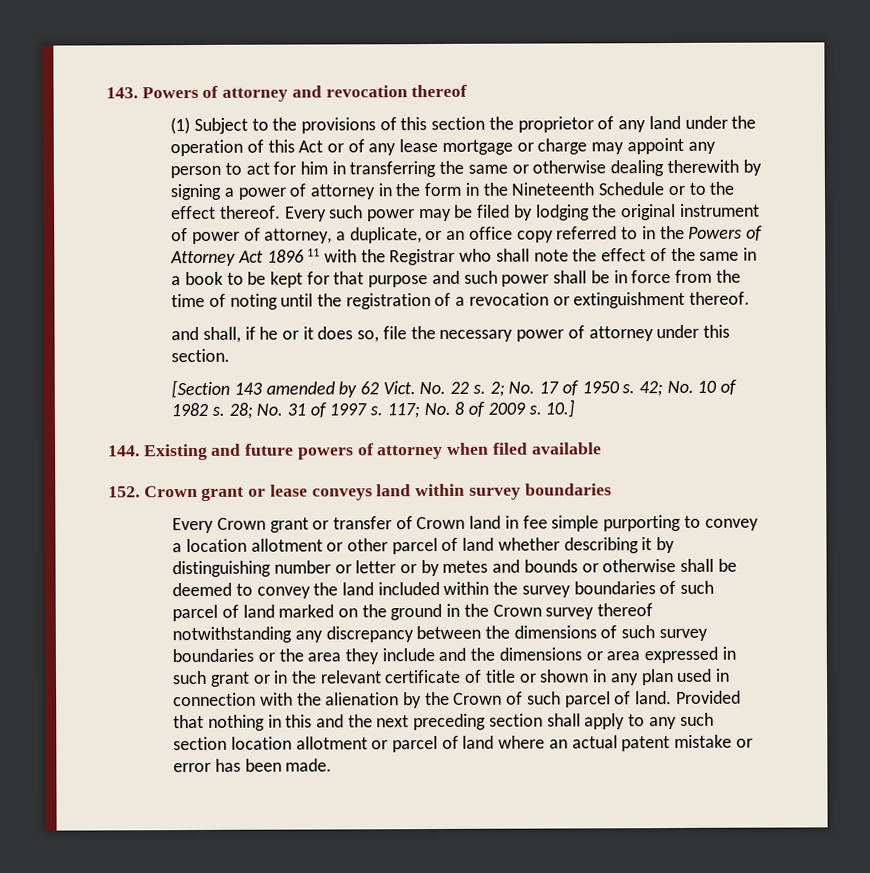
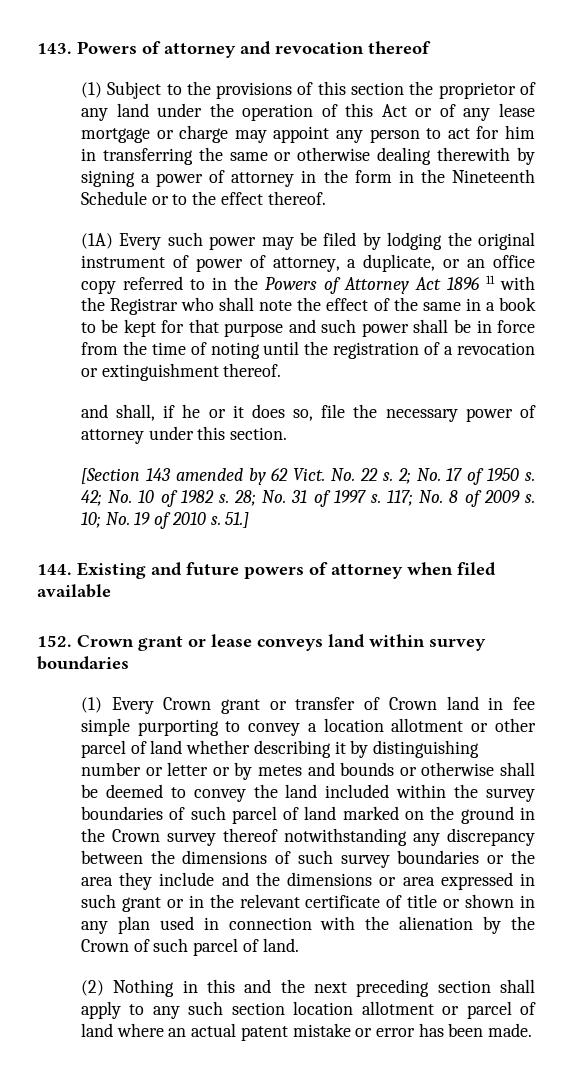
- (1) Subject to the provisions of this section the proprietor of any land under the operation of this Act or of any lease mortgage or charge may appoint any person to act for him in transferring the same or otherwise dealing therewith by signing a power of attorney in the form in the Nineteenth Schedule or to the effect thereof. Every such power may be filed by lodging the original instrument of power of attorney, a duplicate, or an office copy referred to in the Powers of Attorney Act 1896 11 with the Registrar who shall note the effect of the same in a book to be kept for that purpose and such power shall be in force from the time of noting until the registration of a revocation or extinguishment thereof.
+ (1) Subject to the provisions of this section the proprietor of any land under the operation of this Act or of any lease mortgage or charge may appoint any person to act for him in transferring the same or otherwise dealing therewith by signing a power of attorney in the form in the Nineteenth Schedule or to the effect thereof.
+ (1A) Every such power may be filed by lodging the original instrument of power of attorney, a duplicate, or an office copy referred to in the Powers of Attorney Act 1896 11 with the Registrar who shall note the effect of the same in a book to be kept for that purpose and such power shall be in force from the time of noting until the registration of a revocation or extinguishment thereof.
- 10.]
+ 10; No. 19 of 2010 s. 51.]
- Every Crown grant or transfer of Crown land in fee simple purporting to convey a location allotment or other parcel of land whether describing it by distinguishing number or letter or by metes and bounds or otherwise shall be deemed to convey the land included within the survey boundaries of such parcel of land marked on the ground in the Crown survey thereof notwithstanding any discrepancy between the dimensions of such survey boundaries or the area they include and the dimensions or area expressed in such grant or in the relevant certificate of title or shown in any plan used in connection with the alienation by the Crown of such parcel of land. Provided that nothing in this and the next preceding section shall apply to any such section location allotment or parcel of land where an actual patent mistake or error has been made.
+ (1) Every Crown grant or transfer of Crown land in fee simple purporting to convey a location allotment or other parcel of land whether describing it by distinguishing number or letter or by metes and bounds or otherwise shall be deemed to convey the land included within the survey boundaries of such parcel of land marked on the ground in the Crown survey thereof notwithstanding any discrepancy between the dimensions of such survey boundaries or the area they include and the dimensions or area expressed in such grant or in the relevant certificate of title or shown in any plan used in connection with the alienation by the Crown of such parcel of land.
+ (2) Nothing in this and the next preceding section shall apply to any such section location allotment or parcel of land where an actual patent mistake or error has been made.

